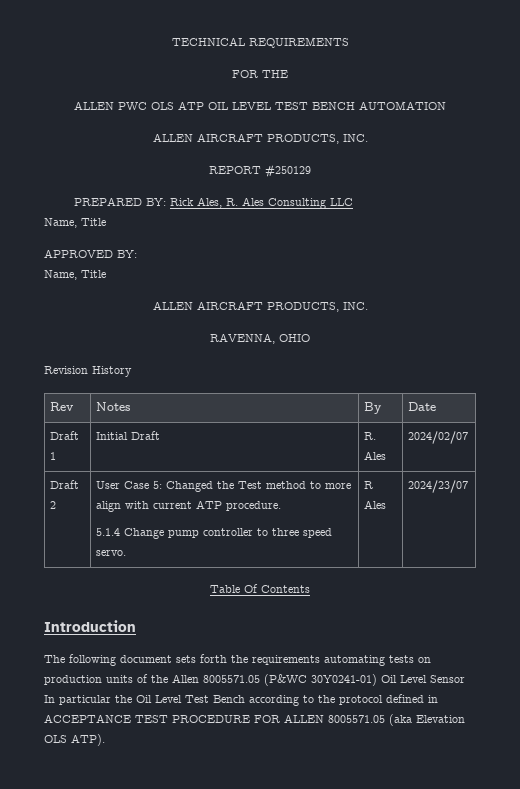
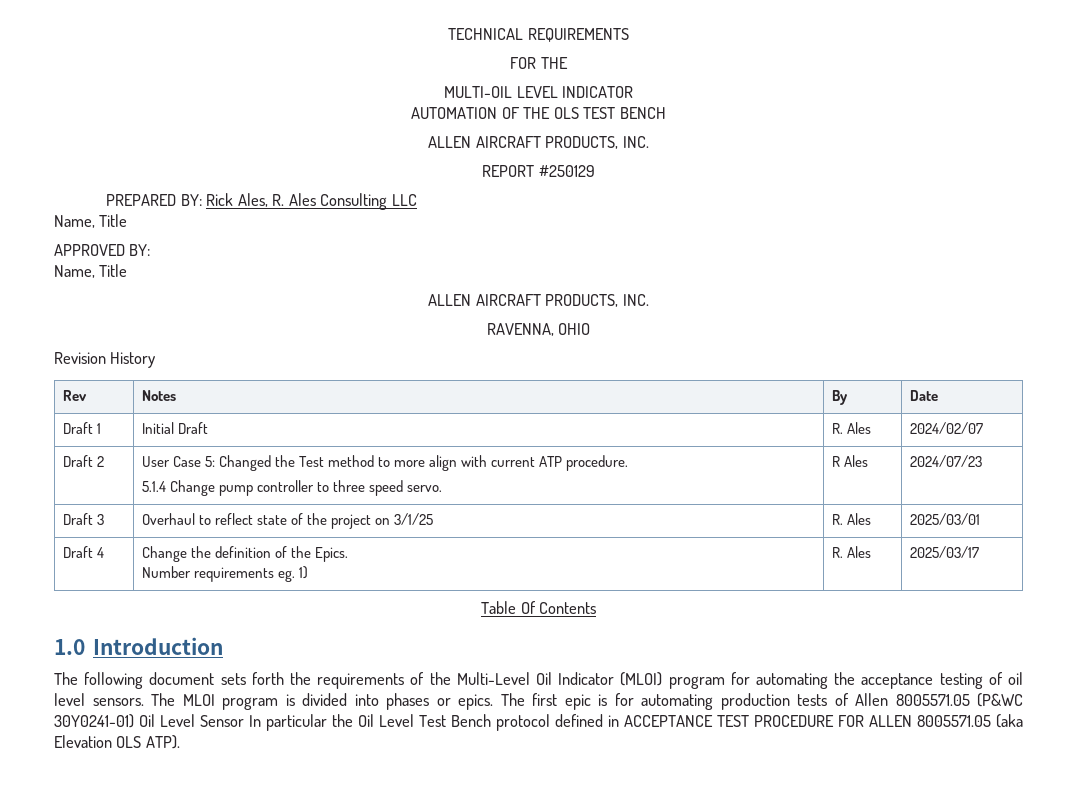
- ALLEN PWC OLS ATP OIL LEVEL TEST BENCH AUTOMATION
+ MULTI-OIL LEVEL INDICATOR
+ AUTOMATION OF THE OLS TEST BENCH
  Draft 2 | User Case 5: Changed the Test method to more align with current ATP procedure.
- 5.1.4 Change pump controller to three speed servo. | R Ales | 2024/23/07
+ 5.1.4 Change pump controller to three speed servo. | R Ales | 2024/07/23
+ Draft 3 | Overhaul to reflect state of the project on 3/1/25 | R. Ales | 2025/03/01
+ Draft 4 | Change the definition of the Epics.
+ Number requirements eg. 1) | R. Ales | 2025/03/17
- Introduction
+ 1.0 Introduction
- The following document sets forth the requirements automating tests on production units of the Allen 8005571.05 (P&WC 30Y0241-01) Oil Level Sensor In particular the Oil Level Test Bench according to the protocol defined in ACCEPTANCE TEST PROCEDURE FOR ALLEN 8005571.05 (aka Elevation OLS ATP).
+ The following document sets forth the requirements of the Multi-Level Oil Indicator (MLOI) program for automating the acceptance testing of oil level sensors. The MLOI program is divided into phases or epics. The first epic is for automating production tests of Allen 8005571.05 (P&WC 30Y0241-01) Oil Level Sensor In particular the Oil Level Test Bench protocol defined in ACCEPTANCE TEST PROCEDURE FOR ALLEN 8005571.05 (aka Elevation OLS ATP).

